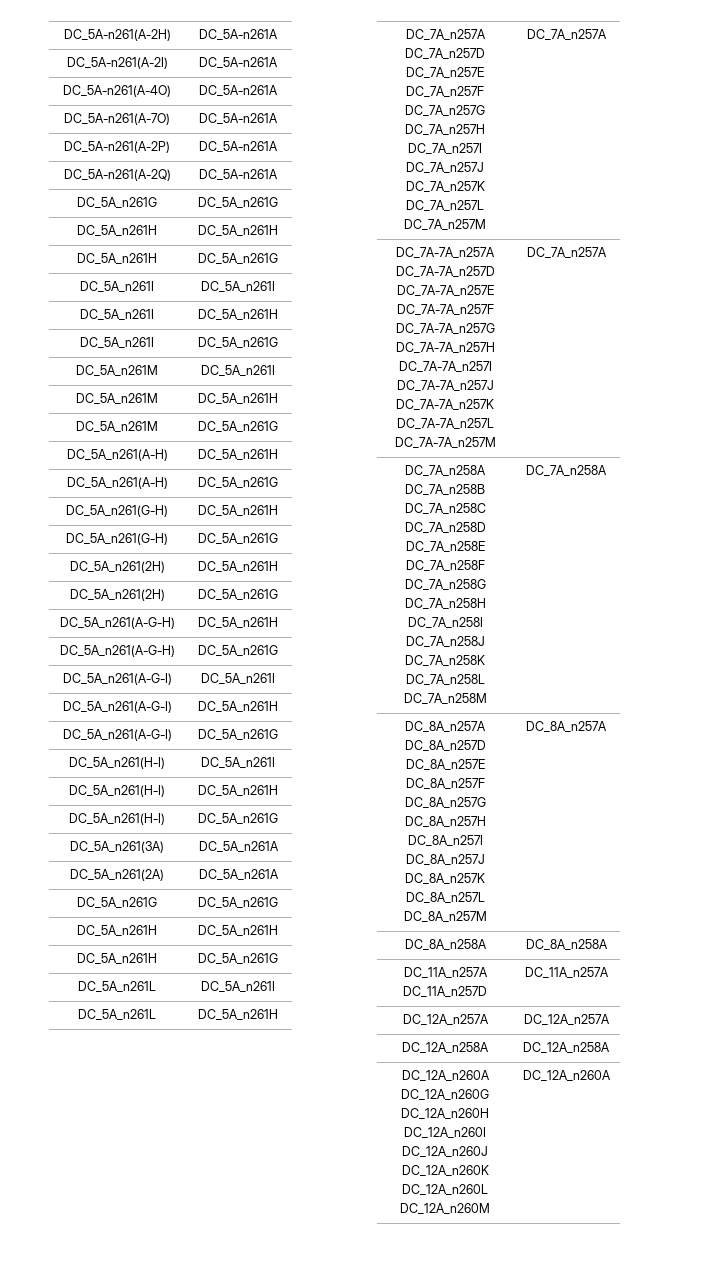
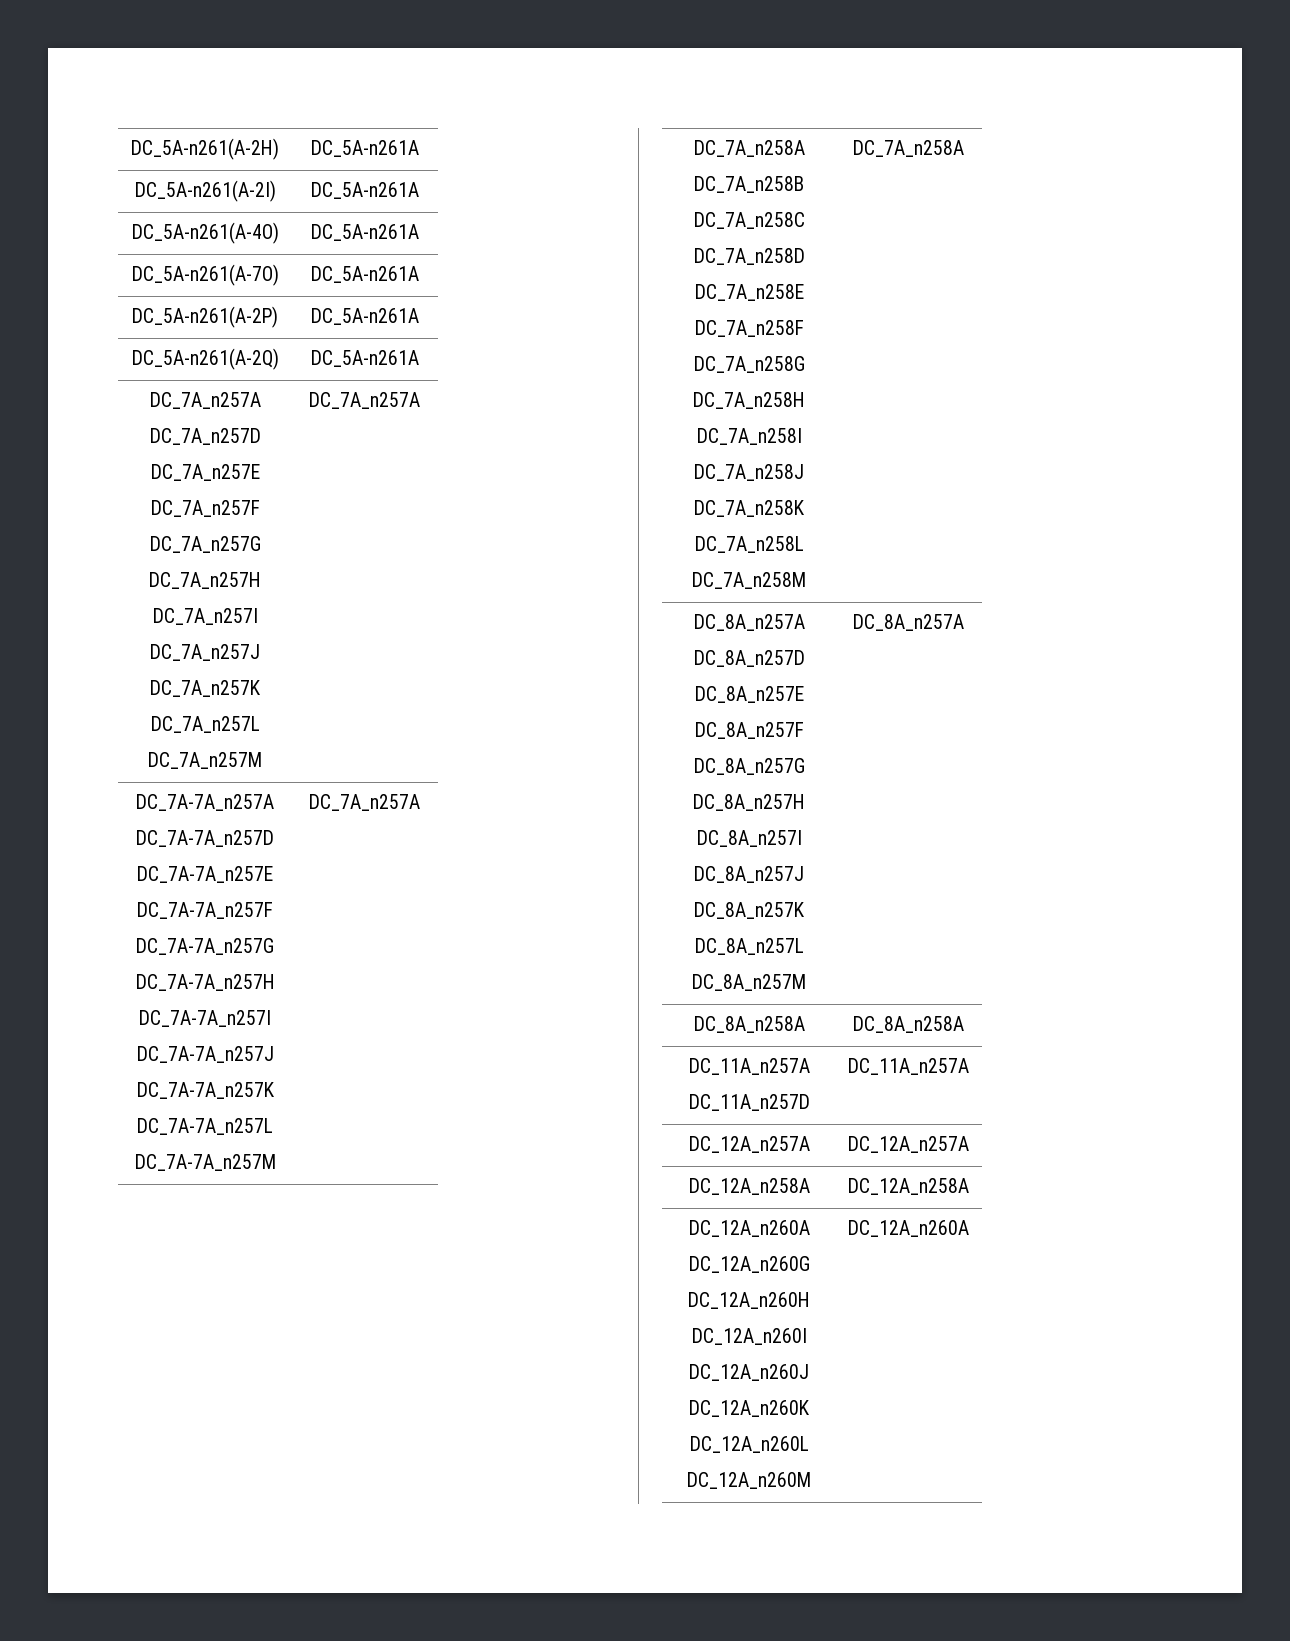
  DC_5A-n261(A-2Q) | DC_5A-n261A
- DC_5A_n261G | DC_5A_n261G
- DC_5A_n261H | DC_5A_n261H
- DC_5A_n261H | DC_5A_n261G
- DC_5A_n261I | DC_5A_n261I
- DC_5A_n261I | DC_5A_n261H
- DC_5A_n261I | DC_5A_n261G
- DC_5A_n261M | DC_5A_n261I
- DC_5A_n261M | DC_5A_n261H
- DC_5A_n261M | DC_5A_n261G
- DC_5A_n261(A-H) | DC_5A_n261H
- DC_5A_n261(A-H) | DC_5A_n261G
- DC_5A_n261(G-H) | DC_5A_n261H
- DC_5A_n261(G-H) | DC_5A_n261G
- DC_5A_n261(2H) | DC_5A_n261H
- DC_5A_n261(2H) | DC_5A_n261G
- DC_5A_n261(A-G-H) | DC_5A_n261H
- DC_5A_n261(A-G-H) | DC_5A_n261G
- DC_5A_n261(A-G-I) | DC_5A_n261I
- DC_5A_n261(A-G-I) | DC_5A_n261H
- DC_5A_n261(A-G-I) | DC_5A_n261G
- DC_5A_n261(H-I) | DC_5A_n261I
- DC_5A_n261(H-I) | DC_5A_n261H
- DC_5A_n261(H-I) | DC_5A_n261G
- DC_5A_n261(3A) | DC_5A_n261A
- DC_5A_n261(2A) | DC_5A_n261A
- DC_5A_n261G | DC_5A_n261G
- DC_5A_n261H | DC_5A_n261H
- DC_5A_n261H | DC_5A_n261G
- DC_5A_n261L | DC_5A_n261I
- DC_5A_n261L | DC_5A_n261H

